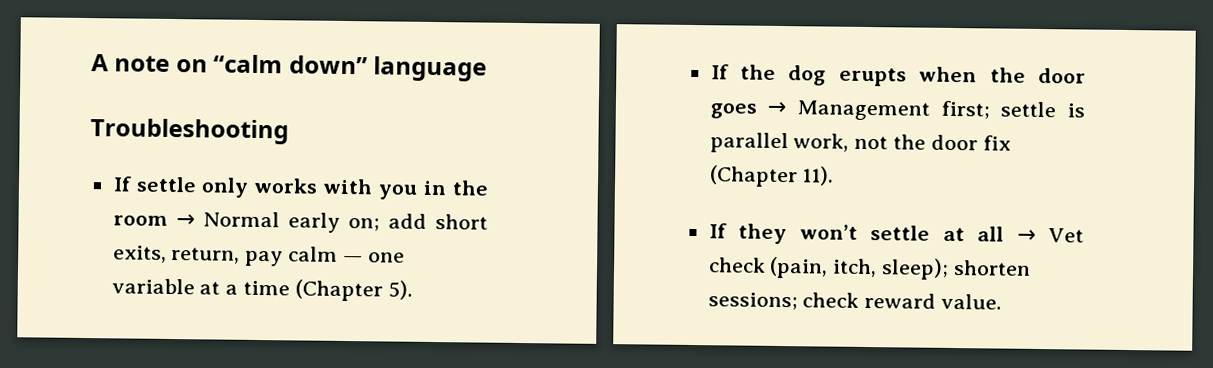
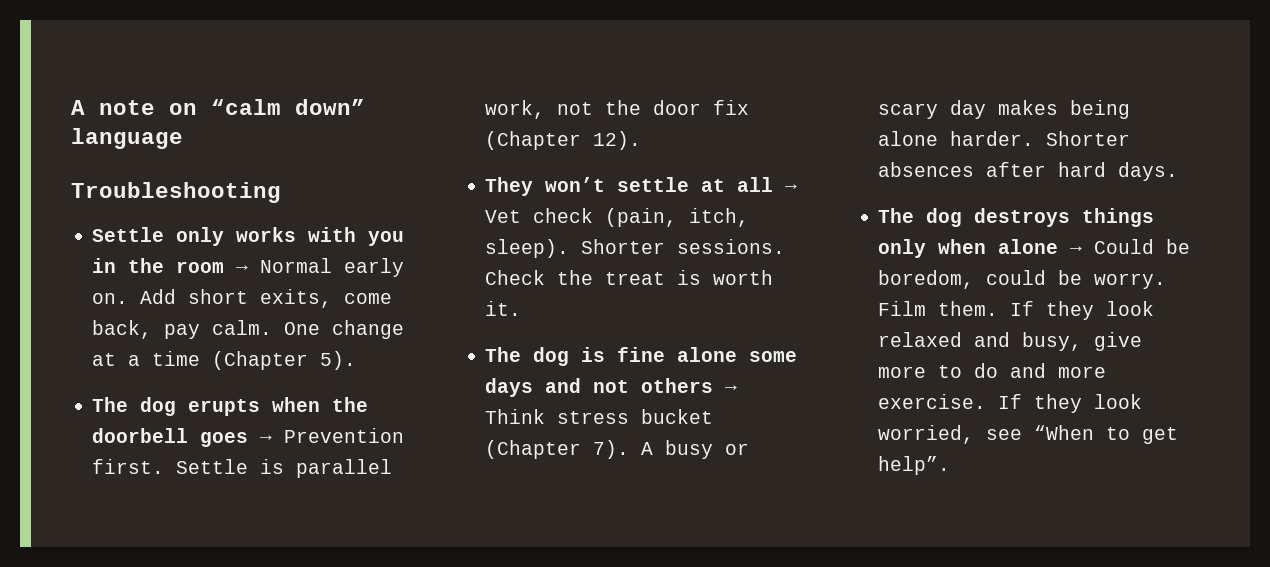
- If settle only works with you in the room → Normal early on; add short exits, return, pay calm — one variable at a time (Chapter 5).
+ Settle only works with you in the room → Normal early on. Add short exits, come back, pay calm. One change at a time (Chapter 5).
- If the dog erupts when the door goes → Management first; settle is parallel work, not the door fix (Chapter 11).
- If they won’t settle at all → Vet check (pain, itch, sleep); shorten sessions; check reward value.
+ The dog erupts when the doorbell goes → Prevention first. Settle is parallel work, not the door fix (Chapter 12).
+ They won’t settle at all → Vet check (pain, itch, sleep). Shorter sessions. Check the treat is worth it.
+ The dog is fine alone some days and not others → Think stress bucket (Chapter 7). A busy or scary day makes being alone harder. Shorter absences after hard days.
+ The dog destroys things only when alone → Could be boredom, could be worry. Film them. If they look relaxed and busy, give more to do and more exercise. If they look worried, see “When to get help”.

